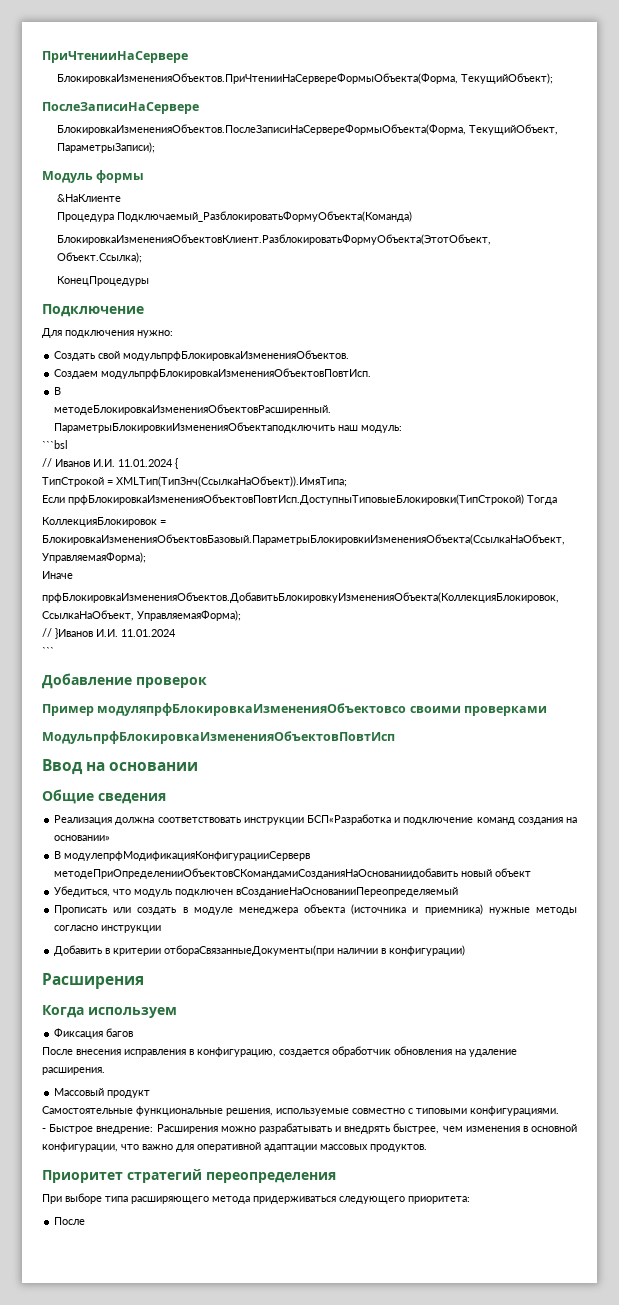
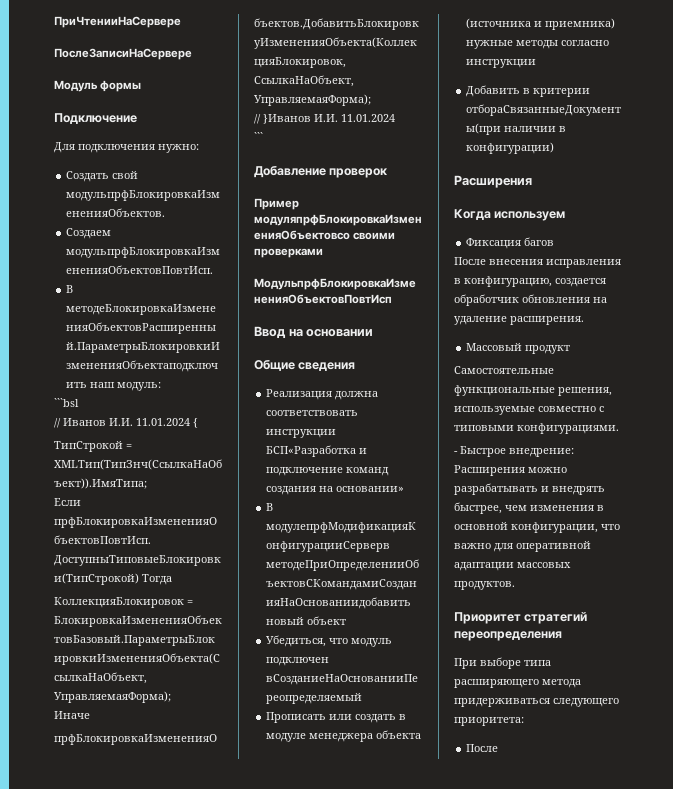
- БлокировкаИзмененияОбъектов.ПриЧтенииНаСервереФормыОбъекта(Форма, ТекущийОбъект);
- БлокировкаИзмененияОбъектов.ПослеЗаписиНаСервереФормыОбъекта(Форма, ТекущийОбъект, ПараметрыЗаписи);
- &НаКлиенте
- Процедура Подключаемый_РазблокироватьФормуОбъекта(Команда)
- БлокировкаИзмененияОбъектовКлиент.РазблокироватьФормуОбъекта(ЭтотОбъект, Объект.Ссылка);
- КонецПроцедуры

